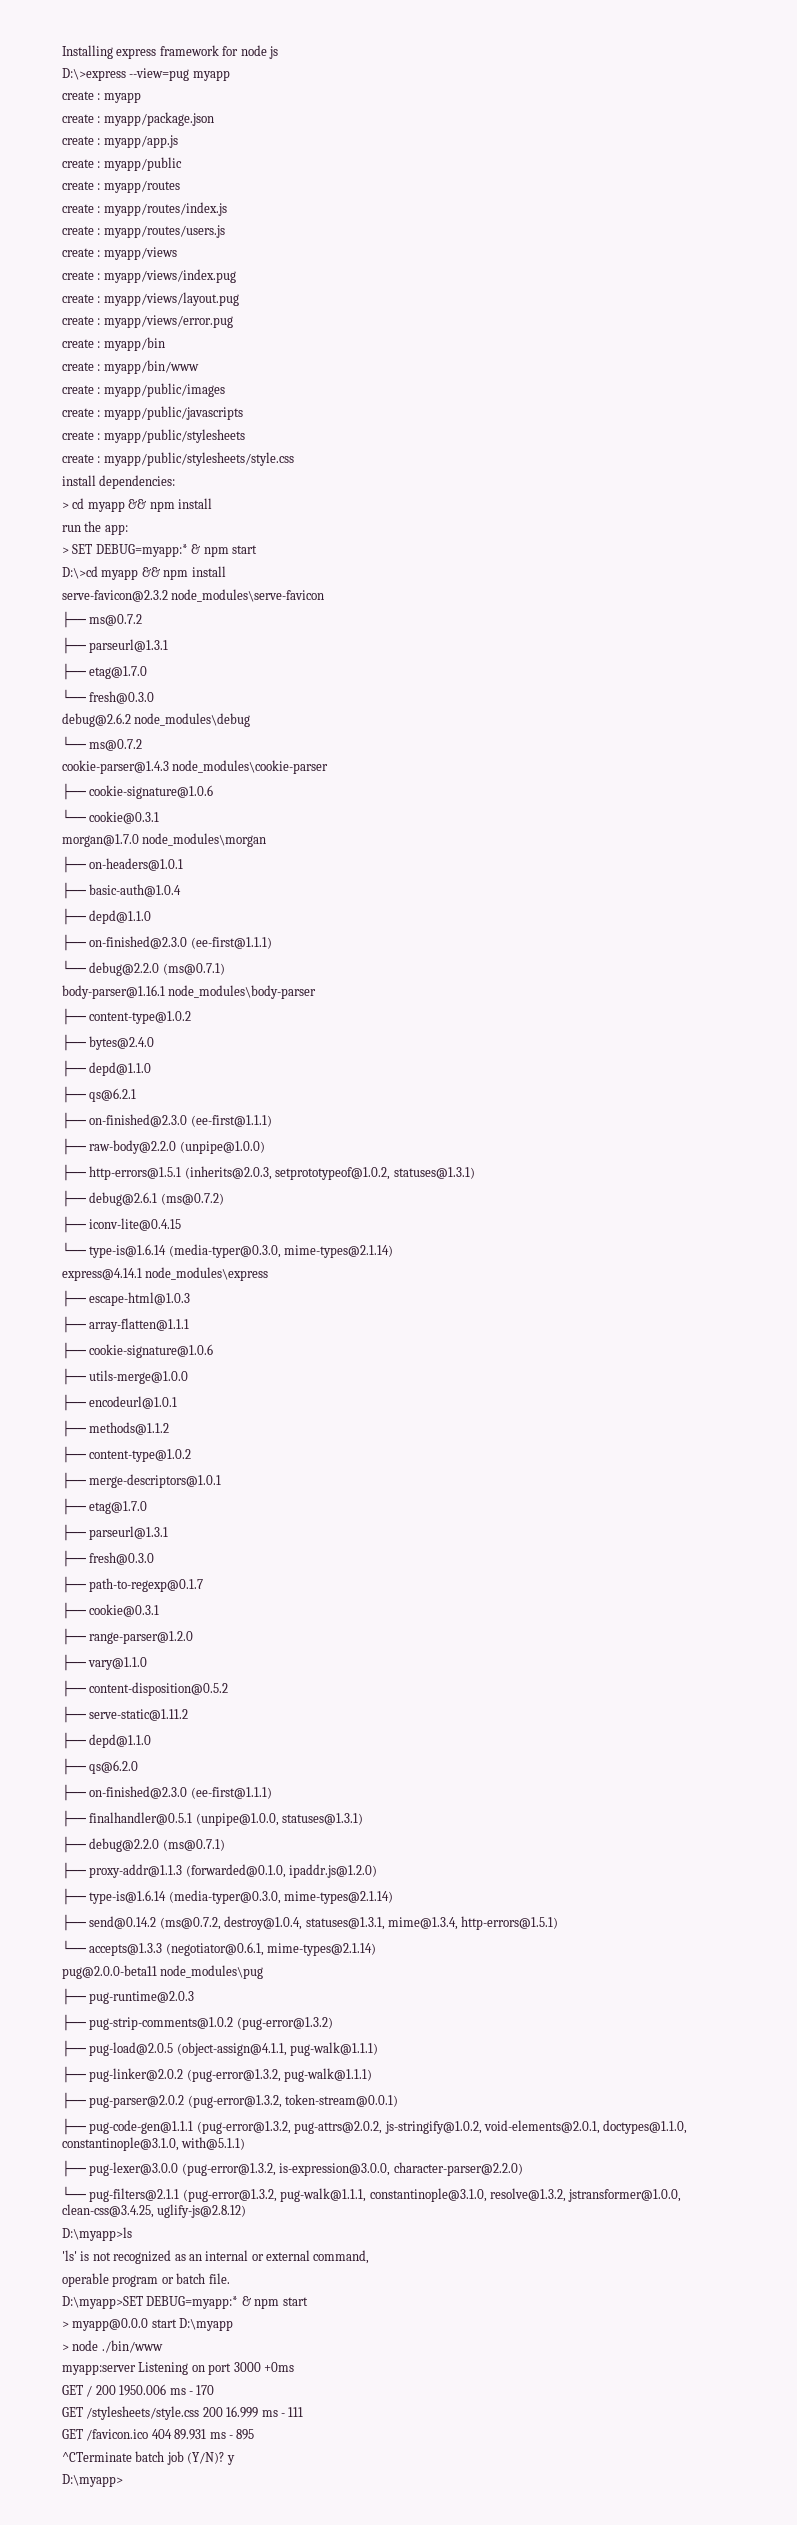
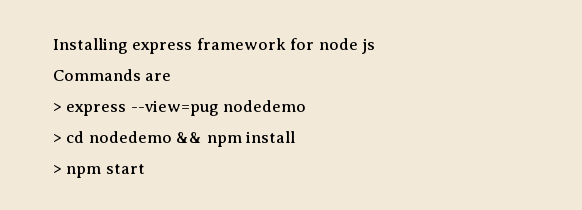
- D:\>express --view=pug myapp
- create : myapp
- create : myapp/package.json
- create : myapp/app.js
- create : myapp/public
- create : myapp/routes
- create : myapp/routes/index.js
- create : myapp/routes/users.js
- create : myapp/views
- create : myapp/views/index.pug
- create : myapp/views/layout.pug
- create : myapp/views/error.pug
- create : myapp/bin
- create : myapp/bin/www
- create : myapp/public/images
- create : myapp/public/javascripts
- create : myapp/public/stylesheets
- create : myapp/public/stylesheets/style.css
- install dependencies:
+ Commands are
+ > express --view=pug nodedemo
- > cd myapp && npm install
- run the app:
- > SET DEBUG=myapp:* & npm start
- D:\>cd myapp && npm install
- serve-favicon@2.3.2 node_modules\serve-favicon
- ├── ms@0.7.2
- ├── parseurl@1.3.1
- ├── etag@1.7.0
- └── fresh@0.3.0
- debug@2.6.2 node_modules\debug
- └── ms@0.7.2
- cookie-parser@1.4.3 node_modules\cookie-parser
- ├── cookie-signature@1.0.6
- └── cookie@0.3.1
- morgan@1.7.0 node_modules\morgan
- ├── on-headers@1.0.1
- ├── basic-auth@1.0.4
- ├── depd@1.1.0
- ├── on-finished@2.3.0 (ee-first@1.1.1)
- └── debug@2.2.0 (ms@0.7.1)
- body-parser@1.16.1 node_modules\body-parser
- ├── content-type@1.0.2
- ├── bytes@2.4.0
- ├── depd@1.1.0
- ├── qs@6.2.1
- ├── on-finished@2.3.0 (ee-first@1.1.1)
- ├── raw-body@2.2.0 (unpipe@1.0.0)
- ├── http-errors@1.5.1 (inherits@2.0.3, setprototypeof@1.0.2, statuses@1.3.1)
- ├── debug@2.6.1 (ms@0.7.2)
- ├── iconv-lite@0.4.15
- └── type-is@1.6.14 (media-typer@0.3.0, mime-types@2.1.14)
- express@4.14.1 node_modules\express
- ├── escape-html@1.0.3
- ├── array-flatten@1.1.1
- ├── cookie-signature@1.0.6
- ├── utils-merge@1.0.0
- ├── encodeurl@1.0.1
- ├── methods@1.1.2
- ├── content-type@1.0.2
- ├── merge-descriptors@1.0.1
- ├── etag@1.7.0
- ├── parseurl@1.3.1
- ├── fresh@0.3.0
- ├── path-to-regexp@0.1.7
- ├── cookie@0.3.1
- ├── range-parser@1.2.0
- ├── vary@1.1.0
- ├── content-disposition@0.5.2
- ├── serve-static@1.11.2
- ├── depd@1.1.0
- ├── qs@6.2.0
- ├── on-finished@2.3.0 (ee-first@1.1.1)
- ├── finalhandler@0.5.1 (unpipe@1.0.0, statuses@1.3.1)
- ├── debug@2.2.0 (ms@0.7.1)
- ├── proxy-addr@1.1.3 (forwarded@0.1.0, ipaddr.js@1.2.0)
- ├── type-is@1.6.14 (media-typer@0.3.0, mime-types@2.1.14)
- ├── send@0.14.2 (ms@0.7.2, destroy@1.0.4, statuses@1.3.1, mime@1.3.4, http-errors@1.5.1)
- └── accepts@1.3.3 (negotiator@0.6.1, mime-types@2.1.14)
- pug@2.0.0-beta11 node_modules\pug
- ├── pug-runtime@2.0.3
- ├── pug-strip-comments@1.0.2 (pug-error@1.3.2)
- ├── pug-load@2.0.5 (object-assign@4.1.1, pug-walk@1.1.1)
- ├── pug-linker@2.0.2 (pug-error@1.3.2, pug-walk@1.1.1)
- ├── pug-parser@2.0.2 (pug-error@1.3.2, token-stream@0.0.1)
- ├── pug-code-gen@1.1.1 (pug-error@1.3.2, pug-attrs@2.0.2, js-stringify@1.0.2, void-elements@2.0.1, doctypes@1.1.0, constantinople@3.1.0, with@5.1.1)
- ├── pug-lexer@3.0.0 (pug-error@1.3.2, is-expression@3.0.0, character-parser@2.2.0)
- └── pug-filters@2.1.1 (pug-error@1.3.2, pug-walk@1.1.1, constantinople@3.1.0, resolve@1.3.2, jstransformer@1.0.0, clean-css@3.4.25, uglify-js@2.8.12)
- D:\myapp>ls
- 'ls' is not recognized as an internal or external command,
- operable program or batch file.
- D:\myapp>SET DEBUG=myapp:* & npm start
- > myapp@0.0.0 start D:\myapp
- > node ./bin/www
- myapp:server Listening on port 3000 +0ms
- GET / 200 1950.006 ms - 170
- GET /stylesheets/style.css 200 16.999 ms - 111
- GET /favicon.ico 404 89.931 ms - 895
- ^CTerminate batch job (Y/N)? y
- D:\myapp>
+ > cd nodedemo && npm install
+ > npm start

